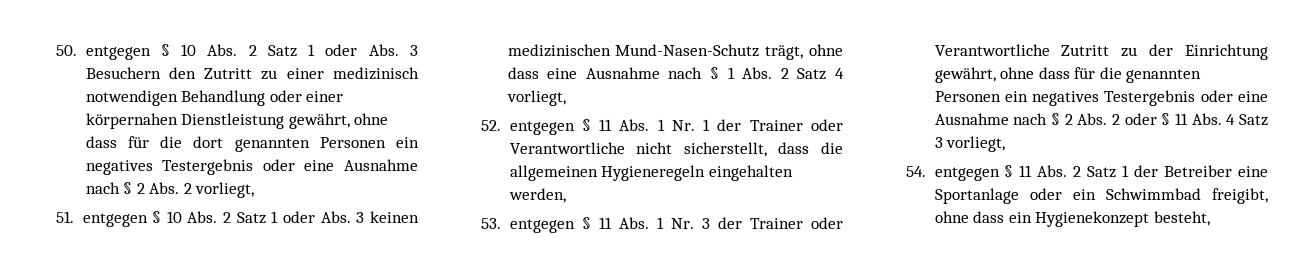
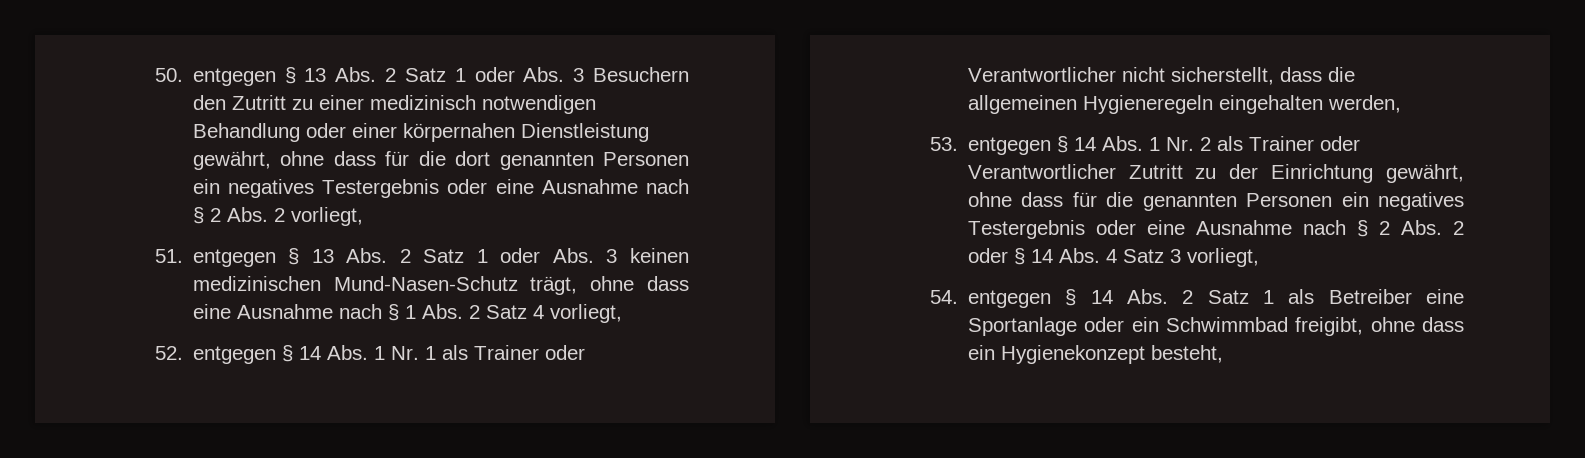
- 50. entgegen § 10 Abs. 2 Satz 1 oder Abs. 3 Besuchern den Zutritt zu einer medizinisch notwendigen Behandlung oder einer körpernahen Dienstleistung gewährt, ohne dass für die dort genannten Personen ein negatives Testergebnis oder eine Ausnahme nach § 2 Abs. 2 vorliegt,
+ 50. entgegen § 13 Abs. 2 Satz 1 oder Abs. 3 Besuchern den Zutritt zu einer medizinisch notwendigen Behandlung oder einer körpernahen Dienstleistung gewährt, ohne dass für die dort genannten Personen ein negatives Testergebnis oder eine Ausnahme nach § 2 Abs. 2 vorliegt,
- 51. entgegen § 10 Abs. 2 Satz 1 oder Abs. 3 keinen medizinischen Mund-Nasen-Schutz trägt, ohne dass eine Ausnahme nach § 1 Abs. 2 Satz 4 vorliegt,
+ 51. entgegen § 13 Abs. 2 Satz 1 oder Abs. 3 keinen medizinischen Mund-Nasen-Schutz trägt, ohne dass eine Ausnahme nach § 1 Abs. 2 Satz 4 vorliegt,
- 52. entgegen § 11 Abs. 1 Nr. 1 der Trainer oder Verantwortliche nicht sicherstellt, dass die allgemeinen Hygieneregeln eingehalten werden,
+ 52. entgegen § 14 Abs. 1 Nr. 1 als Trainer oder Verantwortlicher nicht sicherstellt, dass die allgemeinen Hygieneregeln eingehalten werden,
- 53. entgegen § 11 Abs. 1 Nr. 3 der Trainer oder Verantwortliche Zutritt zu der Einrichtung gewährt, ohne dass für die genannten Personen ein negatives Testergebnis oder eine Ausnahme nach § 2 Abs. 2 oder § 11 Abs. 4 Satz 3 vorliegt,
+ 53. entgegen § 14 Abs. 1 Nr. 2 als Trainer oder Verantwortlicher Zutritt zu der Einrichtung gewährt, ohne dass für die genannten Personen ein negatives Testergebnis oder eine Ausnahme nach § 2 Abs. 2 oder § 14 Abs. 4 Satz 3 vorliegt,
- 54. entgegen § 11 Abs. 2 Satz 1 der Betreiber eine Sportanlage oder ein Schwimmbad freigibt, ohne dass ein Hygienekonzept besteht,
+ 54. entgegen § 14 Abs. 2 Satz 1 als Betreiber eine Sportanlage oder ein Schwimmbad freigibt, ohne dass ein Hygienekonzept besteht,

